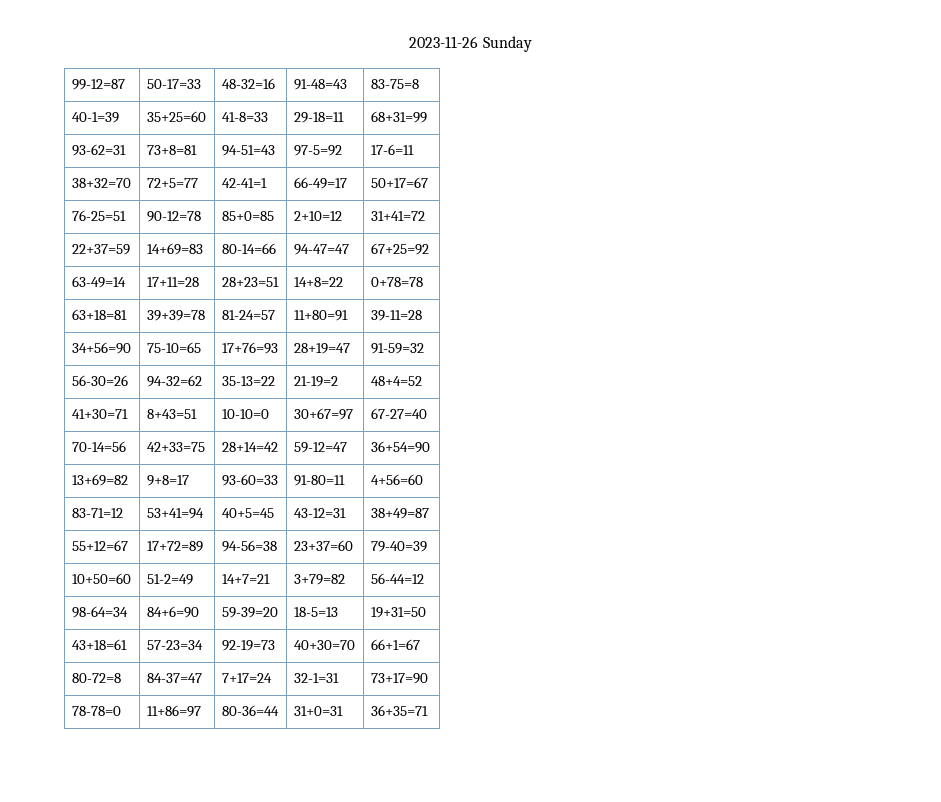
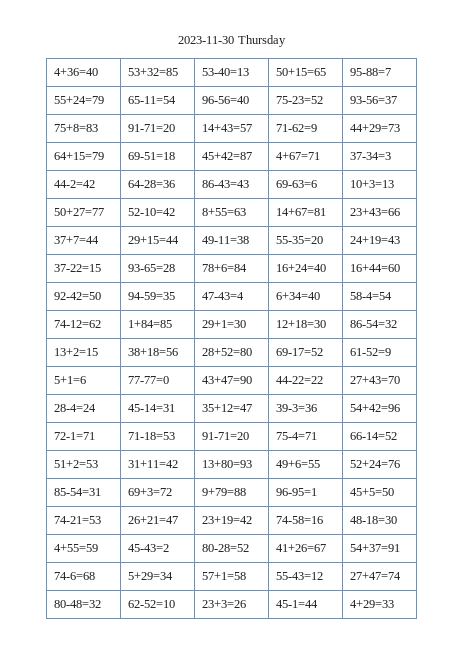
- 2023-11-26 Sunday
- 99-12=87 | 50-17=33 | 48-32=16 | 91-48=43 | 83-75=8
- 40-1=39 | 35+25=60 | 41-8=33 | 29-18=11 | 68+31=99
- 93-62=31 | 73+8=81 | 94-51=43 | 97-5=92 | 17-6=11
- 38+32=70 | 72+5=77 | 42-41=1 | 66-49=17 | 50+17=67
- 76-25=51 | 90-12=78 | 85+0=85 | 2+10=12 | 31+41=72
- 22+37=59 | 14+69=83 | 80-14=66 | 94-47=47 | 67+25=92
- 63-49=14 | 17+11=28 | 28+23=51 | 14+8=22 | 0+78=78
- 63+18=81 | 39+39=78 | 81-24=57 | 11+80=91 | 39-11=28
- 34+56=90 | 75-10=65 | 17+76=93 | 28+19=47 | 91-59=32
- 56-30=26 | 94-32=62 | 35-13=22 | 21-19=2 | 48+4=52
- 41+30=71 | 8+43=51 | 10-10=0 | 30+67=97 | 67-27=40
- 70-14=56 | 42+33=75 | 28+14=42 | 59-12=47 | 36+54=90
- 13+69=82 | 9+8=17 | 93-60=33 | 91-80=11 | 4+56=60
- 83-71=12 | 53+41=94 | 40+5=45 | 43-12=31 | 38+49=87
- 55+12=67 | 17+72=89 | 94-56=38 | 23+37=60 | 79-40=39
- 10+50=60 | 51-2=49 | 14+7=21 | 3+79=82 | 56-44=12
- 98-64=34 | 84+6=90 | 59-39=20 | 18-5=13 | 19+31=50
- 43+18=61 | 57-23=34 | 92-19=73 | 40+30=70 | 66+1=67
- 80-72=8 | 84-37=47 | 7+17=24 | 32-1=31 | 73+17=90
- 78-78=0 | 11+86=97 | 80-36=44 | 31+0=31 | 36+35=71
+ 2023-11-30 Thursday
+ 4+36=40 | 53+32=85 | 53-40=13 | 50+15=65 | 95-88=7
+ 55+24=79 | 65-11=54 | 96-56=40 | 75-23=52 | 93-56=37
+ 75+8=83 | 91-71=20 | 14+43=57 | 71-62=9 | 44+29=73
+ 64+15=79 | 69-51=18 | 45+42=87 | 4+67=71 | 37-34=3
+ 44-2=42 | 64-28=36 | 86-43=43 | 69-63=6 | 10+3=13
+ 50+27=77 | 52-10=42 | 8+55=63 | 14+67=81 | 23+43=66
+ 37+7=44 | 29+15=44 | 49-11=38 | 55-35=20 | 24+19=43
+ 37-22=15 | 93-65=28 | 78+6=84 | 16+24=40 | 16+44=60
+ 92-42=50 | 94-59=35 | 47-43=4 | 6+34=40 | 58-4=54
+ 74-12=62 | 1+84=85 | 29+1=30 | 12+18=30 | 86-54=32
+ 13+2=15 | 38+18=56 | 28+52=80 | 69-17=52 | 61-52=9
+ 5+1=6 | 77-77=0 | 43+47=90 | 44-22=22 | 27+43=70
+ 28-4=24 | 45-14=31 | 35+12=47 | 39-3=36 | 54+42=96
+ 72-1=71 | 71-18=53 | 91-71=20 | 75-4=71 | 66-14=52
+ 51+2=53 | 31+11=42 | 13+80=93 | 49+6=55 | 52+24=76
+ 85-54=31 | 69+3=72 | 9+79=88 | 96-95=1 | 45+5=50
+ 74-21=53 | 26+21=47 | 23+19=42 | 74-58=16 | 48-18=30
+ 4+55=59 | 45-43=2 | 80-28=52 | 41+26=67 | 54+37=91
+ 74-6=68 | 5+29=34 | 57+1=58 | 55-43=12 | 27+47=74
+ 80-48=32 | 62-52=10 | 23+3=26 | 45-1=44 | 4+29=33

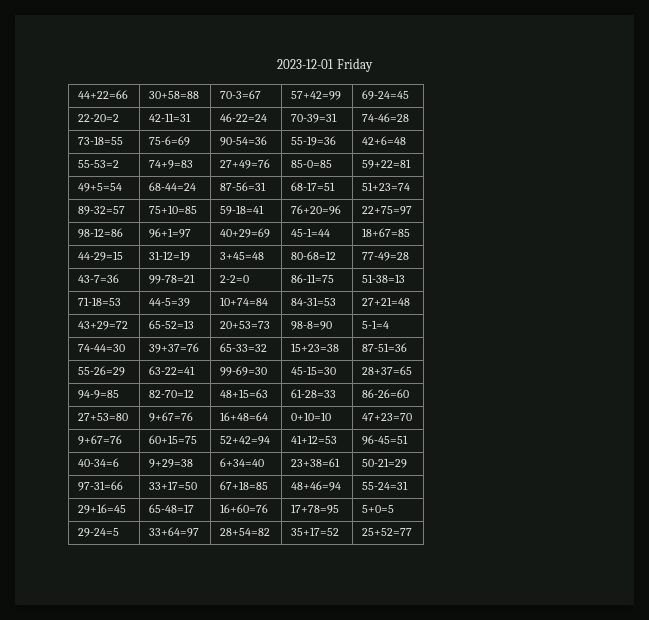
- 2023-11-30 Thursday
- 4+36=40 | 53+32=85 | 53-40=13 | 50+15=65 | 95-88=7
- 55+24=79 | 65-11=54 | 96-56=40 | 75-23=52 | 93-56=37
- 75+8=83 | 91-71=20 | 14+43=57 | 71-62=9 | 44+29=73
- 64+15=79 | 69-51=18 | 45+42=87 | 4+67=71 | 37-34=3
- 44-2=42 | 64-28=36 | 86-43=43 | 69-63=6 | 10+3=13
- 50+27=77 | 52-10=42 | 8+55=63 | 14+67=81 | 23+43=66
- 37+7=44 | 29+15=44 | 49-11=38 | 55-35=20 | 24+19=43
- 37-22=15 | 93-65=28 | 78+6=84 | 16+24=40 | 16+44=60
- 92-42=50 | 94-59=35 | 47-43=4 | 6+34=40 | 58-4=54
- 74-12=62 | 1+84=85 | 29+1=30 | 12+18=30 | 86-54=32
- 13+2=15 | 38+18=56 | 28+52=80 | 69-17=52 | 61-52=9
- 5+1=6 | 77-77=0 | 43+47=90 | 44-22=22 | 27+43=70
- 28-4=24 | 45-14=31 | 35+12=47 | 39-3=36 | 54+42=96
- 72-1=71 | 71-18=53 | 91-71=20 | 75-4=71 | 66-14=52
- 51+2=53 | 31+11=42 | 13+80=93 | 49+6=55 | 52+24=76
- 85-54=31 | 69+3=72 | 9+79=88 | 96-95=1 | 45+5=50
- 74-21=53 | 26+21=47 | 23+19=42 | 74-58=16 | 48-18=30
- 4+55=59 | 45-43=2 | 80-28=52 | 41+26=67 | 54+37=91
- 74-6=68 | 5+29=34 | 57+1=58 | 55-43=12 | 27+47=74
- 80-48=32 | 62-52=10 | 23+3=26 | 45-1=44 | 4+29=33
+ 2023-12-01 Friday
+ 44+22=66 | 30+58=88 | 70-3=67 | 57+42=99 | 69-24=45
+ 22-20=2 | 42-11=31 | 46-22=24 | 70-39=31 | 74-46=28
+ 73-18=55 | 75-6=69 | 90-54=36 | 55-19=36 | 42+6=48
+ 55-53=2 | 74+9=83 | 27+49=76 | 85-0=85 | 59+22=81
+ 49+5=54 | 68-44=24 | 87-56=31 | 68-17=51 | 51+23=74
+ 89-32=57 | 75+10=85 | 59-18=41 | 76+20=96 | 22+75=97
+ 98-12=86 | 96+1=97 | 40+29=69 | 45-1=44 | 18+67=85
+ 44-29=15 | 31-12=19 | 3+45=48 | 80-68=12 | 77-49=28
+ 43-7=36 | 99-78=21 | 2-2=0 | 86-11=75 | 51-38=13
+ 71-18=53 | 44-5=39 | 10+74=84 | 84-31=53 | 27+21=48
+ 43+29=72 | 65-52=13 | 20+53=73 | 98-8=90 | 5-1=4
+ 74-44=30 | 39+37=76 | 65-33=32 | 15+23=38 | 87-51=36
+ 55-26=29 | 63-22=41 | 99-69=30 | 45-15=30 | 28+37=65
+ 94-9=85 | 82-70=12 | 48+15=63 | 61-28=33 | 86-26=60
+ 27+53=80 | 9+67=76 | 16+48=64 | 0+10=10 | 47+23=70
+ 9+67=76 | 60+15=75 | 52+42=94 | 41+12=53 | 96-45=51
+ 40-34=6 | 9+29=38 | 6+34=40 | 23+38=61 | 50-21=29
+ 97-31=66 | 33+17=50 | 67+18=85 | 48+46=94 | 55-24=31
+ 29+16=45 | 65-48=17 | 16+60=76 | 17+78=95 | 5+0=5
+ 29-24=5 | 33+64=97 | 28+54=82 | 35+17=52 | 25+52=77

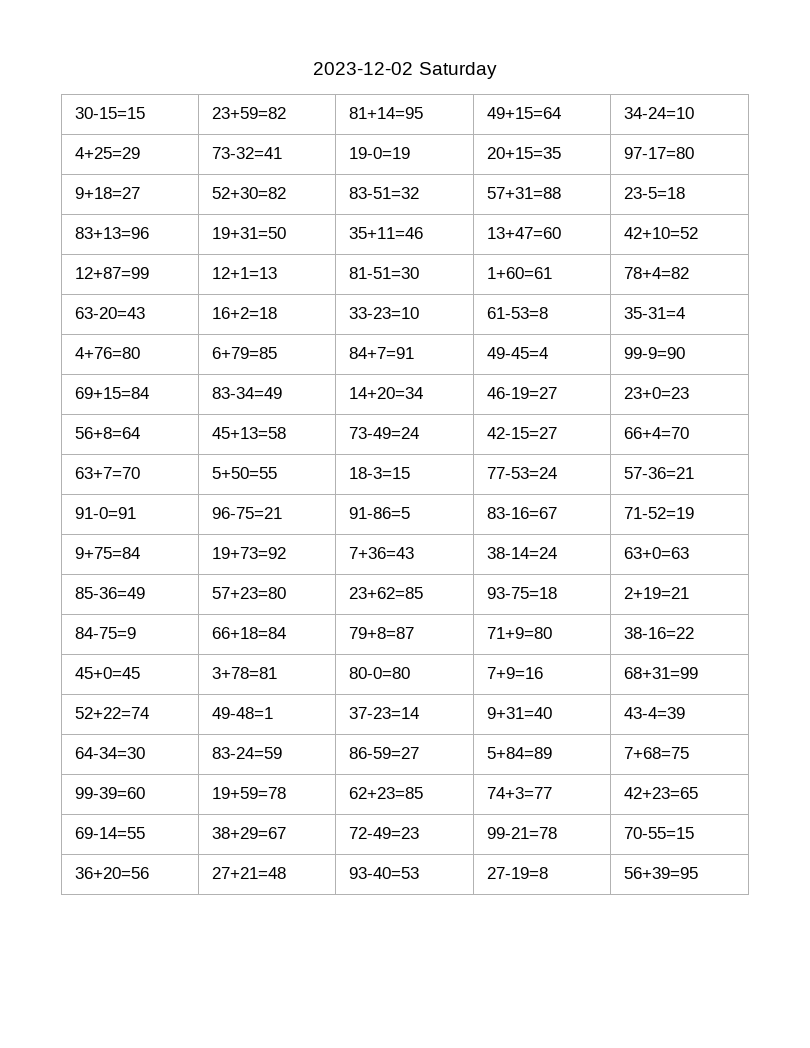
- 2023-12-01 Friday
- 44+22=66 | 30+58=88 | 70-3=67 | 57+42=99 | 69-24=45
- 22-20=2 | 42-11=31 | 46-22=24 | 70-39=31 | 74-46=28
- 73-18=55 | 75-6=69 | 90-54=36 | 55-19=36 | 42+6=48
- 55-53=2 | 74+9=83 | 27+49=76 | 85-0=85 | 59+22=81
- 49+5=54 | 68-44=24 | 87-56=31 | 68-17=51 | 51+23=74
- 89-32=57 | 75+10=85 | 59-18=41 | 76+20=96 | 22+75=97
- 98-12=86 | 96+1=97 | 40+29=69 | 45-1=44 | 18+67=85
- 44-29=15 | 31-12=19 | 3+45=48 | 80-68=12 | 77-49=28
- 43-7=36 | 99-78=21 | 2-2=0 | 86-11=75 | 51-38=13
- 71-18=53 | 44-5=39 | 10+74=84 | 84-31=53 | 27+21=48
- 43+29=72 | 65-52=13 | 20+53=73 | 98-8=90 | 5-1=4
- 74-44=30 | 39+37=76 | 65-33=32 | 15+23=38 | 87-51=36
- 55-26=29 | 63-22=41 | 99-69=30 | 45-15=30 | 28+37=65
- 94-9=85 | 82-70=12 | 48+15=63 | 61-28=33 | 86-26=60
- 27+53=80 | 9+67=76 | 16+48=64 | 0+10=10 | 47+23=70
- 9+67=76 | 60+15=75 | 52+42=94 | 41+12=53 | 96-45=51
- 40-34=6 | 9+29=38 | 6+34=40 | 23+38=61 | 50-21=29
- 97-31=66 | 33+17=50 | 67+18=85 | 48+46=94 | 55-24=31
- 29+16=45 | 65-48=17 | 16+60=76 | 17+78=95 | 5+0=5
- 29-24=5 | 33+64=97 | 28+54=82 | 35+17=52 | 25+52=77
+ 2023-12-02 Saturday
+ 30-15=15 | 23+59=82 | 81+14=95 | 49+15=64 | 34-24=10
+ 4+25=29 | 73-32=41 | 19-0=19 | 20+15=35 | 97-17=80
+ 9+18=27 | 52+30=82 | 83-51=32 | 57+31=88 | 23-5=18
+ 83+13=96 | 19+31=50 | 35+11=46 | 13+47=60 | 42+10=52
+ 12+87=99 | 12+1=13 | 81-51=30 | 1+60=61 | 78+4=82
+ 63-20=43 | 16+2=18 | 33-23=10 | 61-53=8 | 35-31=4
+ 4+76=80 | 6+79=85 | 84+7=91 | 49-45=4 | 99-9=90
+ 69+15=84 | 83-34=49 | 14+20=34 | 46-19=27 | 23+0=23
+ 56+8=64 | 45+13=58 | 73-49=24 | 42-15=27 | 66+4=70
+ 63+7=70 | 5+50=55 | 18-3=15 | 77-53=24 | 57-36=21
+ 91-0=91 | 96-75=21 | 91-86=5 | 83-16=67 | 71-52=19
+ 9+75=84 | 19+73=92 | 7+36=43 | 38-14=24 | 63+0=63
+ 85-36=49 | 57+23=80 | 23+62=85 | 93-75=18 | 2+19=21
+ 84-75=9 | 66+18=84 | 79+8=87 | 71+9=80 | 38-16=22
+ 45+0=45 | 3+78=81 | 80-0=80 | 7+9=16 | 68+31=99
+ 52+22=74 | 49-48=1 | 37-23=14 | 9+31=40 | 43-4=39
+ 64-34=30 | 83-24=59 | 86-59=27 | 5+84=89 | 7+68=75
+ 99-39=60 | 19+59=78 | 62+23=85 | 74+3=77 | 42+23=65
+ 69-14=55 | 38+29=67 | 72-49=23 | 99-21=78 | 70-55=15
+ 36+20=56 | 27+21=48 | 93-40=53 | 27-19=8 | 56+39=95

